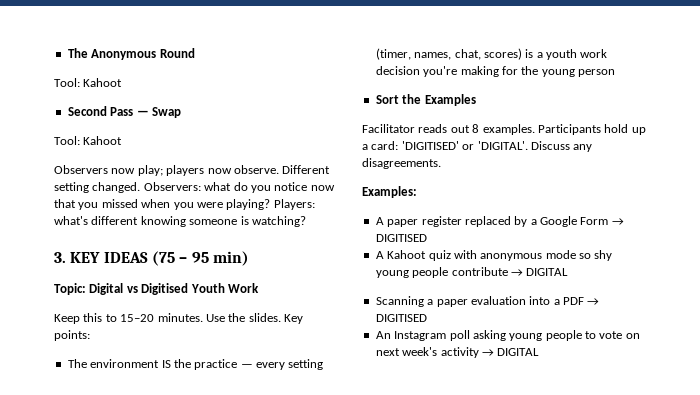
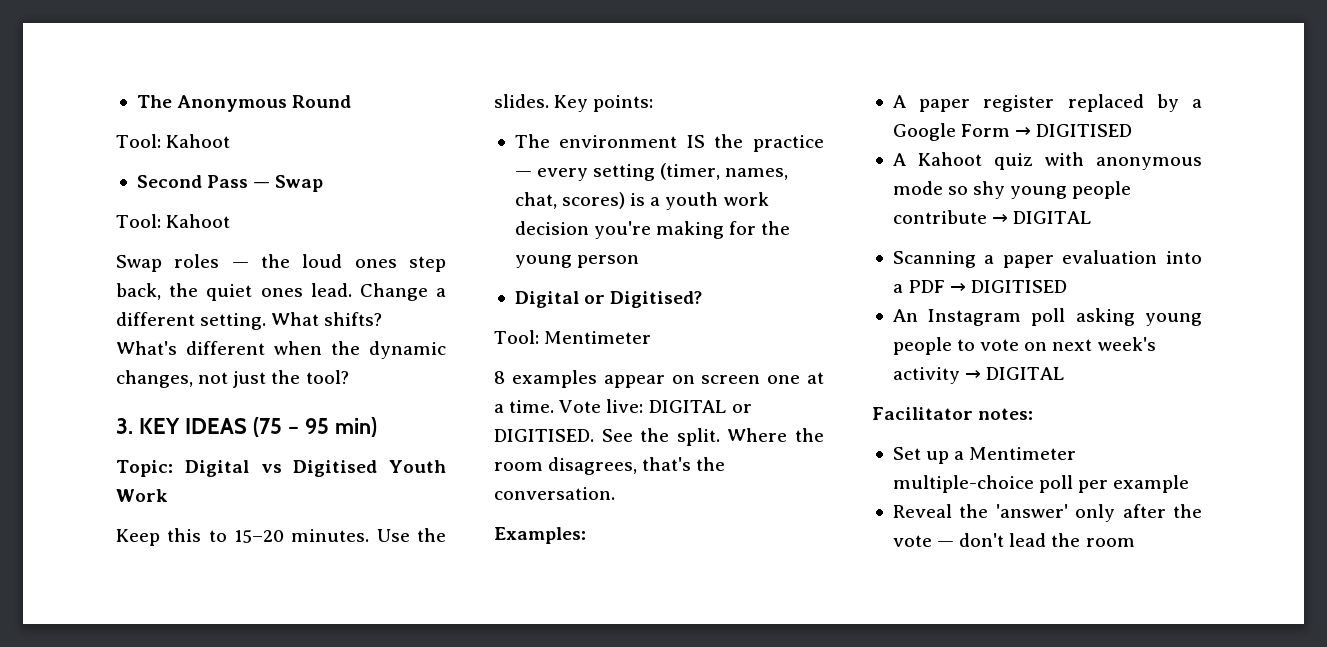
- Observers now play; players now observe. Different setting changed. Observers: what do you notice now that you missed when you were playing? Players: what's different knowing someone is watching?
+ Swap roles — the loud ones step back, the quiet ones lead. Change a different setting. What shifts? What's different when the dynamic changes, not just the tool?
- Sort the Examples
- Facilitator reads out 8 examples. Participants hold up a card: 'DIGITISED' or 'DIGITAL'. Discuss any disagreements.
+ Digital or Digitised?
+ Tool: Mentimeter
+ 8 examples appear on screen one at a time. Vote live: DIGITAL or DIGITISED. See the split. Where the room disagrees, that's the conversation.
+ Facilitator notes:
+ Set up a Mentimeter multiple-choice poll per example
+ Reveal the 'answer' only after the vote — don't lead the room

